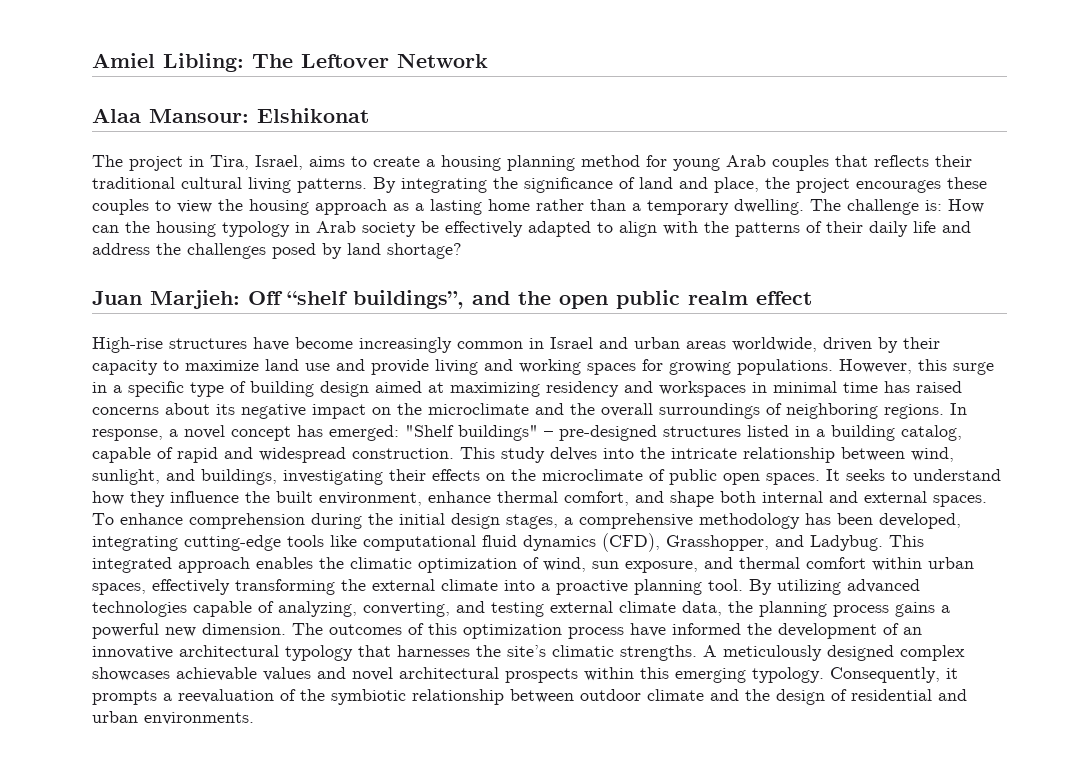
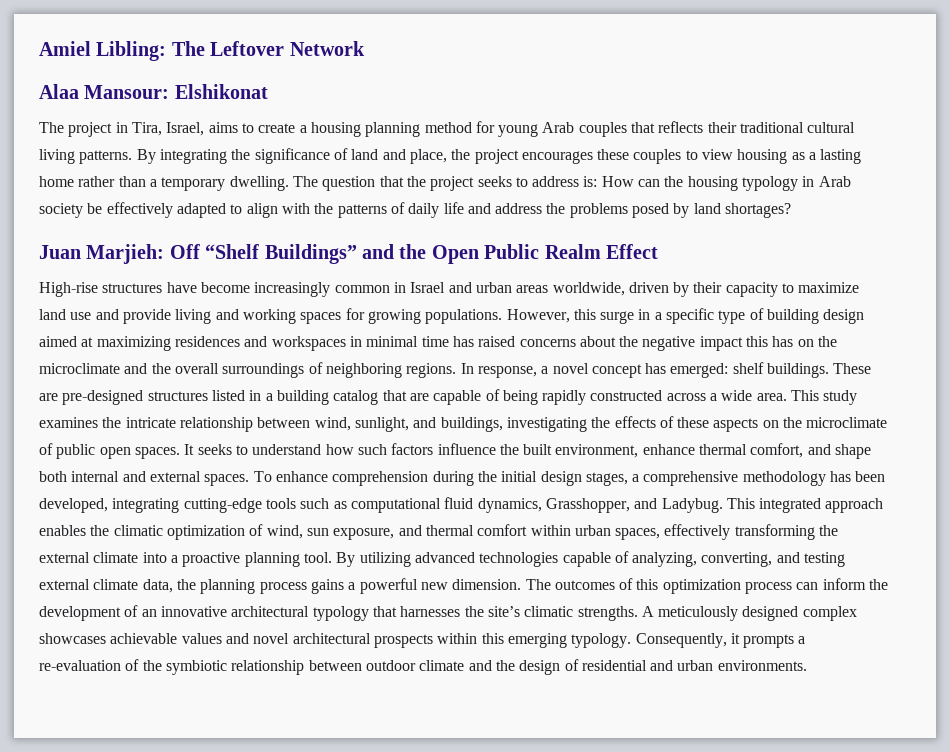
- By integrating the significance of land and place, the project encourages these couples to view the housing approach as a lasting home rather than a temporary dwelling.
+ By integrating the significance of land and place, the project encourages these couples to view housing as a lasting home rather than a temporary dwelling.
- The challenge is: How can the housing typology in Arab society be effectively adapted to align with the patterns of their daily life and address the challenges posed by land shortage?
+ The question that the project seeks to address is: How can the housing typology in Arab society be effectively adapted to align with the patterns of daily life and address the problems posed by land shortages?
- Juan Marjieh: Off “shelf buildings”, and the open public realm effect
+ Juan Marjieh: Off “Shelf Buildings” and the Open Public Realm Effect
- However, this surge in a specific type of building design aimed at maximizing residency and workspaces in minimal time has raised concerns about its negative impact on the microclimate and the overall surroundings of neighboring regions.
+ However, this surge in a specific type of building design aimed at maximizing residences and workspaces in minimal time has raised concerns about the negative impact this has on the microclimate and the overall surroundings of neighboring regions.
- In response, a novel concept has emerged: "Shelf buildings" – pre-designed structures listed in a building catalog, capable of rapid and widespread construction. This study delves into the intricate relationship between wind, sunlight, and buildings, investigating their effects on the microclimate of public open spaces.
+ In response, a novel concept has emerged: shelf buildings. These are pre-designed structures listed in a building catalog that are capable of being rapidly constructed across a wide area. This study examines the intricate relationship between wind, sunlight, and buildings, investigating the effects of these aspects on the microclimate of public open spaces.
- It seeks to understand how they influence the built environment, enhance thermal comfort, and shape both internal and external spaces.
+ It seeks to understand how such factors influence the built environment, enhance thermal comfort, and shape both internal and external spaces.
- To enhance comprehension during the initial design stages, a comprehensive methodology has been developed, integrating cutting-edge tools like computational fluid dynamics (CFD), Grasshopper, and Ladybug.
+ To enhance comprehension during the initial design stages, a comprehensive methodology has been developed, integrating cutting-edge tools such as computational fluid dynamics, Grasshopper, and Ladybug.
- The outcomes of this optimization process have informed the development of an innovative architectural typology that harnesses the site’s climatic strengths.
+ The outcomes of this optimization process can inform the development of an innovative architectural typology that harnesses the site’s climatic strengths.
- Consequently, it prompts a reevaluation of the symbiotic relationship between outdoor climate and the design of residential and urban environments.
+ Consequently, it prompts a re-evaluation of the symbiotic relationship between outdoor climate and the design of residential and urban environments.

